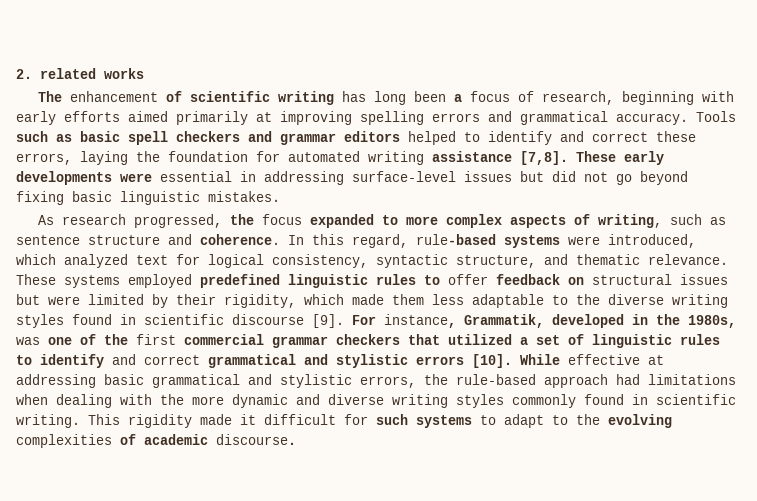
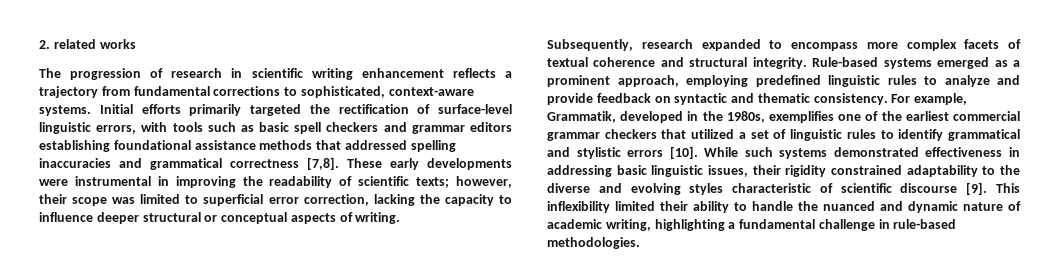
- The enhancement of scientific writing has long been a focus of research, beginning with early efforts aimed primarily at improving spelling errors and grammatical accuracy. Tools such as basic spell checkers and grammar editors helped to identify and correct these errors, laying the foundation for automated writing assistance [7,8].
+ The progression of research in scientific writing enhancement reflects a trajectory from fundamental corrections to sophisticated, context-aware systems. Initial efforts primarily targeted the rectification of surface-level linguistic errors, with tools such as basic spell checkers and grammar editors establishing foundational assistance methods that addressed spelling inaccuracies and grammatical correctness [7,8].
- These early developments were essential in addressing surface-level issues but did not go beyond fixing basic linguistic mistakes.
- As research progressed, the focus expanded to more complex aspects of writing, such as sentence structure and coherence. In this regard, rule-based systems were introduced, which analyzed text for logical consistency, syntactic structure, and thematic relevance. These systems employed predefined linguistic rules to offer feedback on structural issues but were limited by their rigidity, which made them less adaptable to the diverse writing styles found in scientific discourse [9]. For instance, Grammatik, developed in the 1980s, was one of the first commercial grammar checkers that utilized a set of linguistic rules to identify and correct grammatical and stylistic errors [10].
+ These early developments were instrumental in improving the readability of scientific texts; however, their scope was limited to superficial error correction, lacking the capacity to influence deeper structural or conceptual aspects of writing.
+ Subsequently, research expanded to encompass more complex facets of textual coherence and structural integrity. Rule-based systems emerged as a prominent approach, employing predefined linguistic rules to analyze and provide feedback on syntactic and thematic consistency. For example, Grammatik, developed in the 1980s, exemplifies one of the earliest commercial grammar checkers that utilized a set of linguistic rules to identify grammatical and stylistic errors [10].
- While effective at addressing basic grammatical and stylistic errors, the rule-based approach had limitations when dealing with the more dynamic and diverse writing styles commonly found in scientific writing. This rigidity made it difficult for such systems to adapt to the evolving complexities of academic discourse.
+ While such systems demonstrated effectiveness in addressing basic linguistic issues, their rigidity constrained adaptability to the diverse and evolving styles characteristic of scientific discourse [9]. This inflexibility limited their ability to handle the nuanced and dynamic nature of academic writing, highlighting a fundamental challenge in rule-based methodologies.

